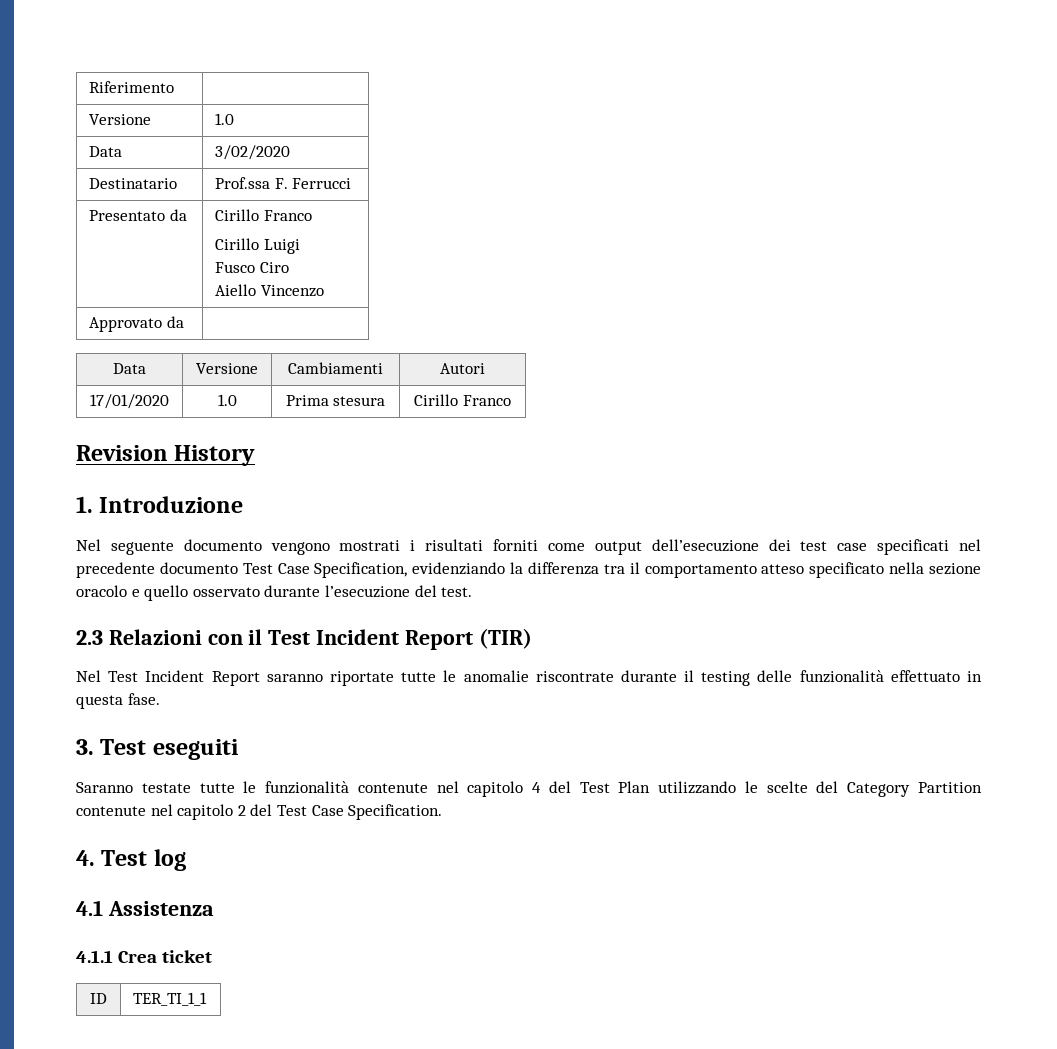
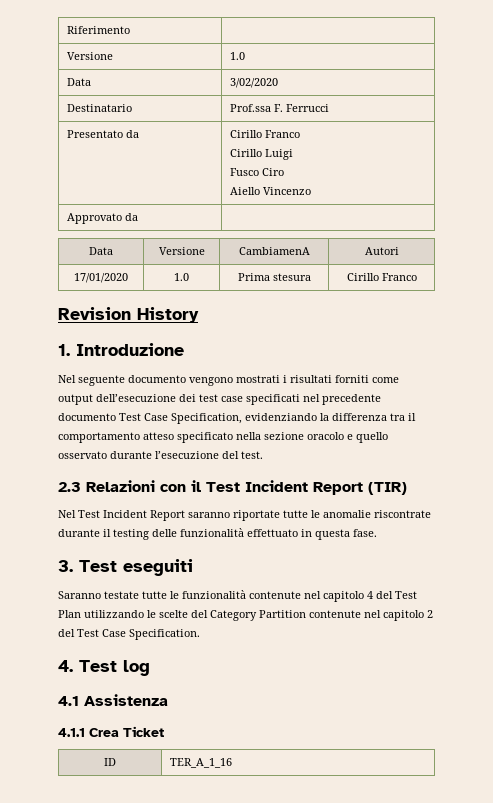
- Data | Versione | Cambiamenti | Autori
+ Data | Versione | CambiamenA | Autori
- 4.1.1 Crea ticket
+ 4.1.1 Crea Ticket
- ID | TER_TI_1_1
+ ID | TER_A_1_16

